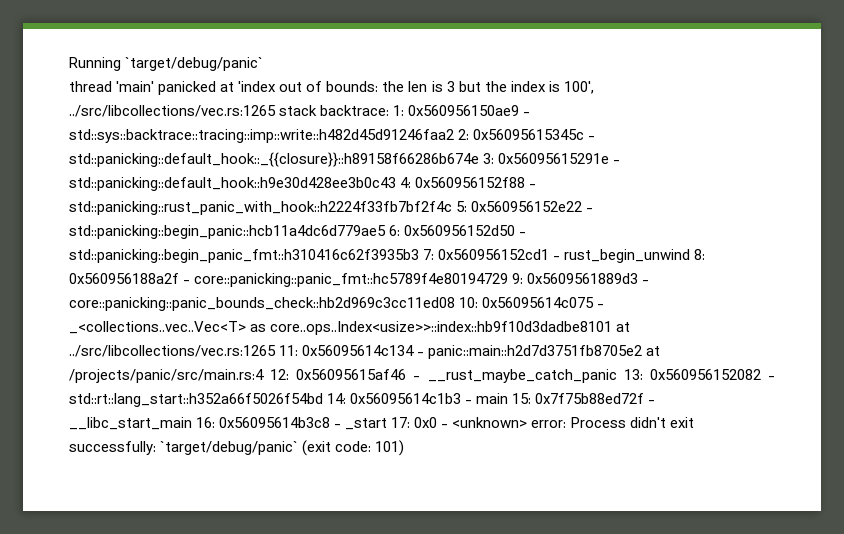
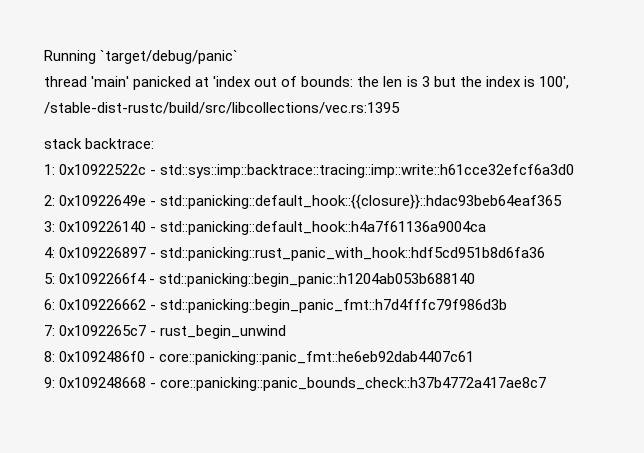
- thread 'main' panicked at 'index out of bounds: the len is 3 but the index is 100', ../src/libcollections/vec.rs:1265 stack backtrace: 1: 0x560956150ae9 - std::sys::backtrace::tracing::imp::write::h482d45d91246faa2 2: 0x56095615345c - std::panicking::default_hook::_{{closure}}::h89158f66286b674e 3: 0x56095615291e - std::panicking::default_hook::h9e30d428ee3b0c43 4: 0x560956152f88 - std::panicking::rust_panic_with_hook::h2224f33fb7bf2f4c 5: 0x560956152e22 - std::panicking::begin_panic::hcb11a4dc6d779ae5 6: 0x560956152d50 - std::panicking::begin_panic_fmt::h310416c62f3935b3 7: 0x560956152cd1 - rust_begin_unwind 8: 0x560956188a2f - core::panicking::panic_fmt::hc5789f4e80194729 9: 0x5609561889d3 - core::panicking::panic_bounds_check::hb2d969c3cc11ed08 10: 0x56095614c075 - _<collections..vec..Vec<T> as core..ops..Index<usize>>::index::hb9f10d3dadbe8101 at ../src/libcollections/vec.rs:1265 11: 0x56095614c134 - panic::main::h2d7d3751fb8705e2 at /projects/panic/src/main.rs:4 12: 0x56095615af46 - __rust_maybe_catch_panic 13: 0x560956152082 - std::rt::lang_start::h352a66f5026f54bd 14: 0x56095614c1b3 - main 15: 0x7f75b88ed72f - __libc_start_main 16: 0x56095614b3c8 - _start 17: 0x0 - <unknown> error: Process didn't exit successfully: `target/debug/panic` (exit code: 101)
+ thread 'main' panicked at 'index out of bounds: the len is 3 but the index is 100', /stable-dist-rustc/build/src/libcollections/vec.rs:1395
+ stack backtrace:
+ 1: 0x10922522c - std::sys::imp::backtrace::tracing::imp::write::h61cce32efcf6a3d0
+ 2: 0x10922649e - std::panicking::default_hook::{{closure}}::hdac93beb64eaf365
+ 3: 0x109226140 - std::panicking::default_hook::h4a7f61136a9004ca
+ 4: 0x109226897 - std::panicking::rust_panic_with_hook::hdf5cd951b8d6fa36
+ 5: 0x1092266f4 - std::panicking::begin_panic::h1204ab053b688140
+ 6: 0x109226662 - std::panicking::begin_panic_fmt::h7d4fffc79f986d3b
+ 7: 0x1092265c7 - rust_begin_unwind
+ 8: 0x1092486f0 - core::panicking::panic_fmt::he6eb92dab4407c61
+ 9: 0x109248668 - core::panicking::panic_bounds_check::h37b4772a417ae8c7

